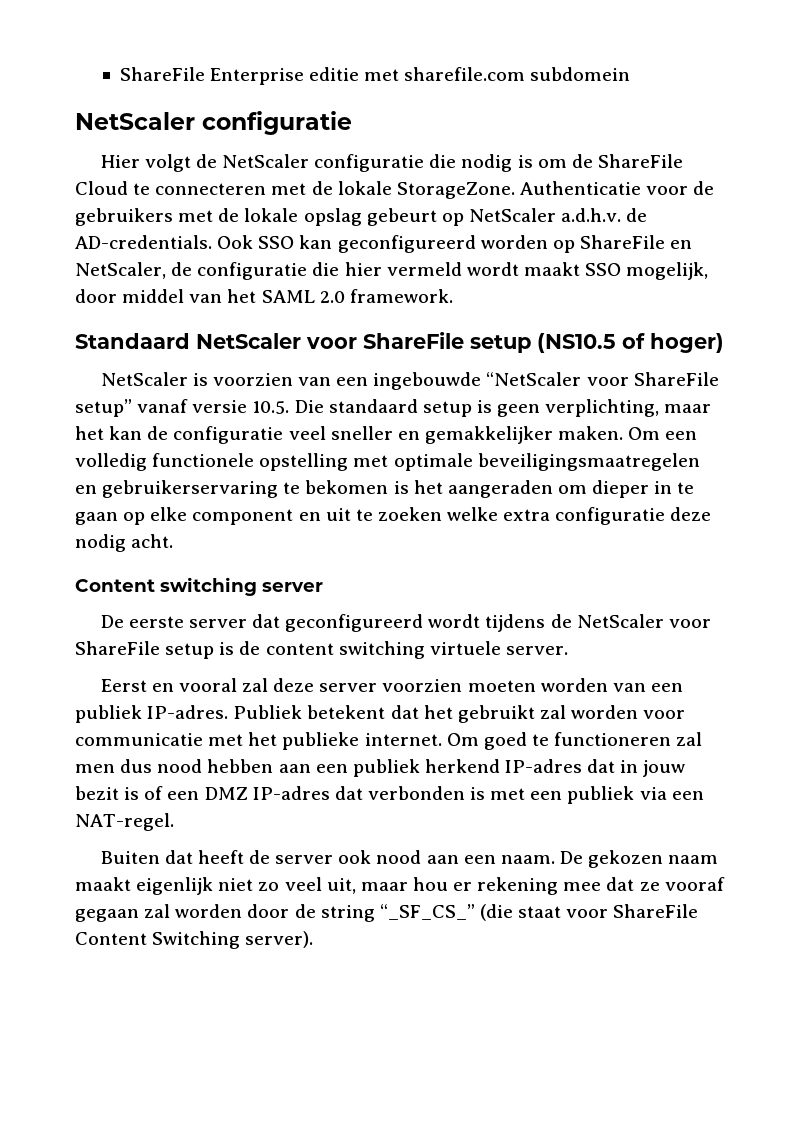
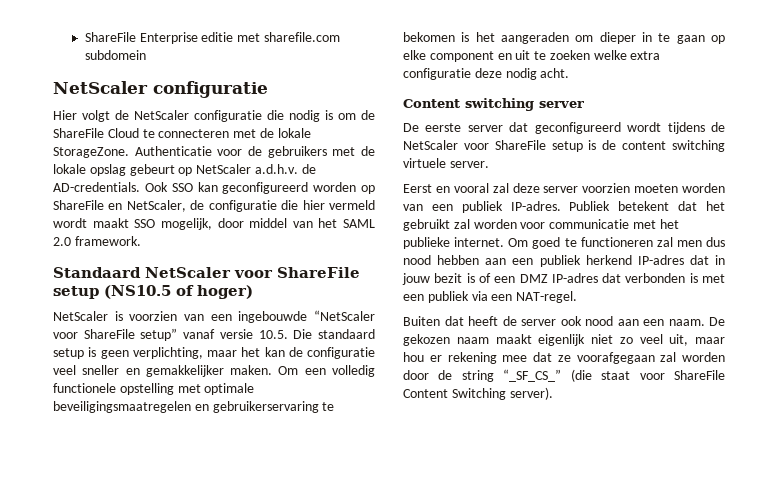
- De gekozen naam maakt eigenlijk niet zo veel uit, maar hou er rekening mee dat ze vooraf gegaan zal worden door de string “_SF_CS_” (die staat voor ShareFile Content Switching server).
+ De gekozen naam maakt eigenlijk niet zo veel uit, maar hou er rekening mee dat ze voorafgegaan zal worden door de string “_SF_CS_” (die staat voor ShareFile Content Switching server).

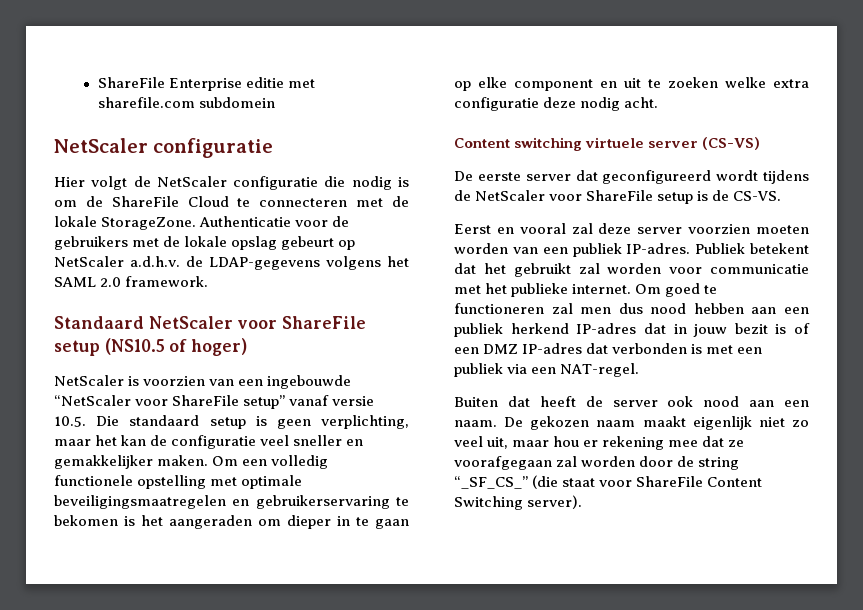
- Authenticatie voor de gebruikers met de lokale opslag gebeurt op NetScaler a.d.h.v. de AD-credentials. Ook SSO kan geconfigureerd worden op ShareFile en NetScaler, de configuratie die hier vermeld wordt maakt SSO mogelijk, door middel van het SAML 2.0 framework.
+ Authenticatie voor de gebruikers met de lokale opslag gebeurt op NetScaler a.d.h.v. de LDAP-gegevens volgens het SAML 2.0 framework.
- Content switching server
+ Content switching virtuele server (CS-VS)
- De eerste server dat geconfigureerd wordt tijdens de NetScaler voor ShareFile setup is de content switching virtuele server.
+ De eerste server dat geconfigureerd wordt tijdens de NetScaler voor ShareFile setup is de CS-VS.

